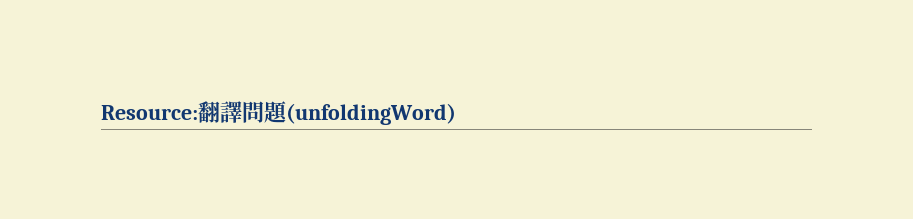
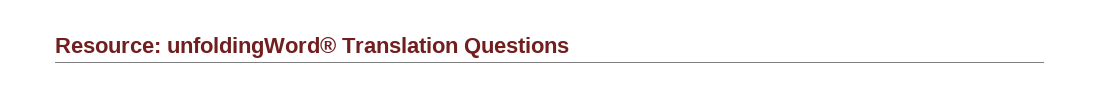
- Resource:翻譯問題(unfoldingWord)
+ Resource: unfoldingWord® Translation Questions

